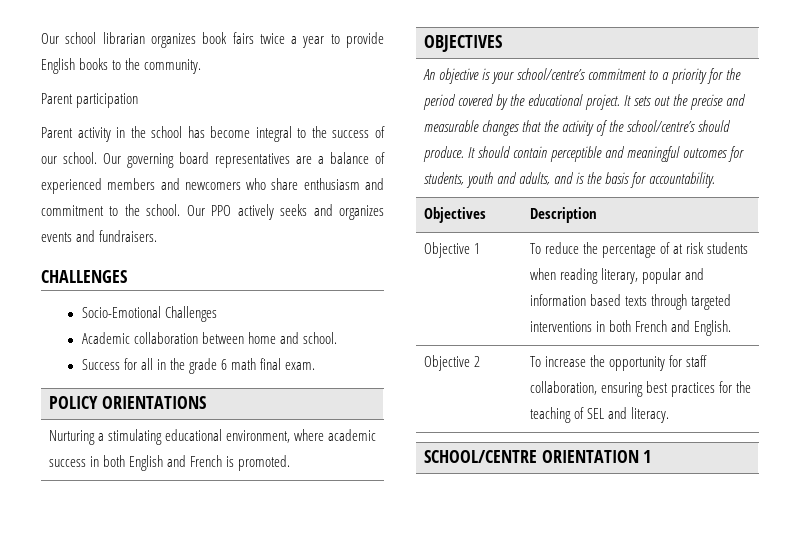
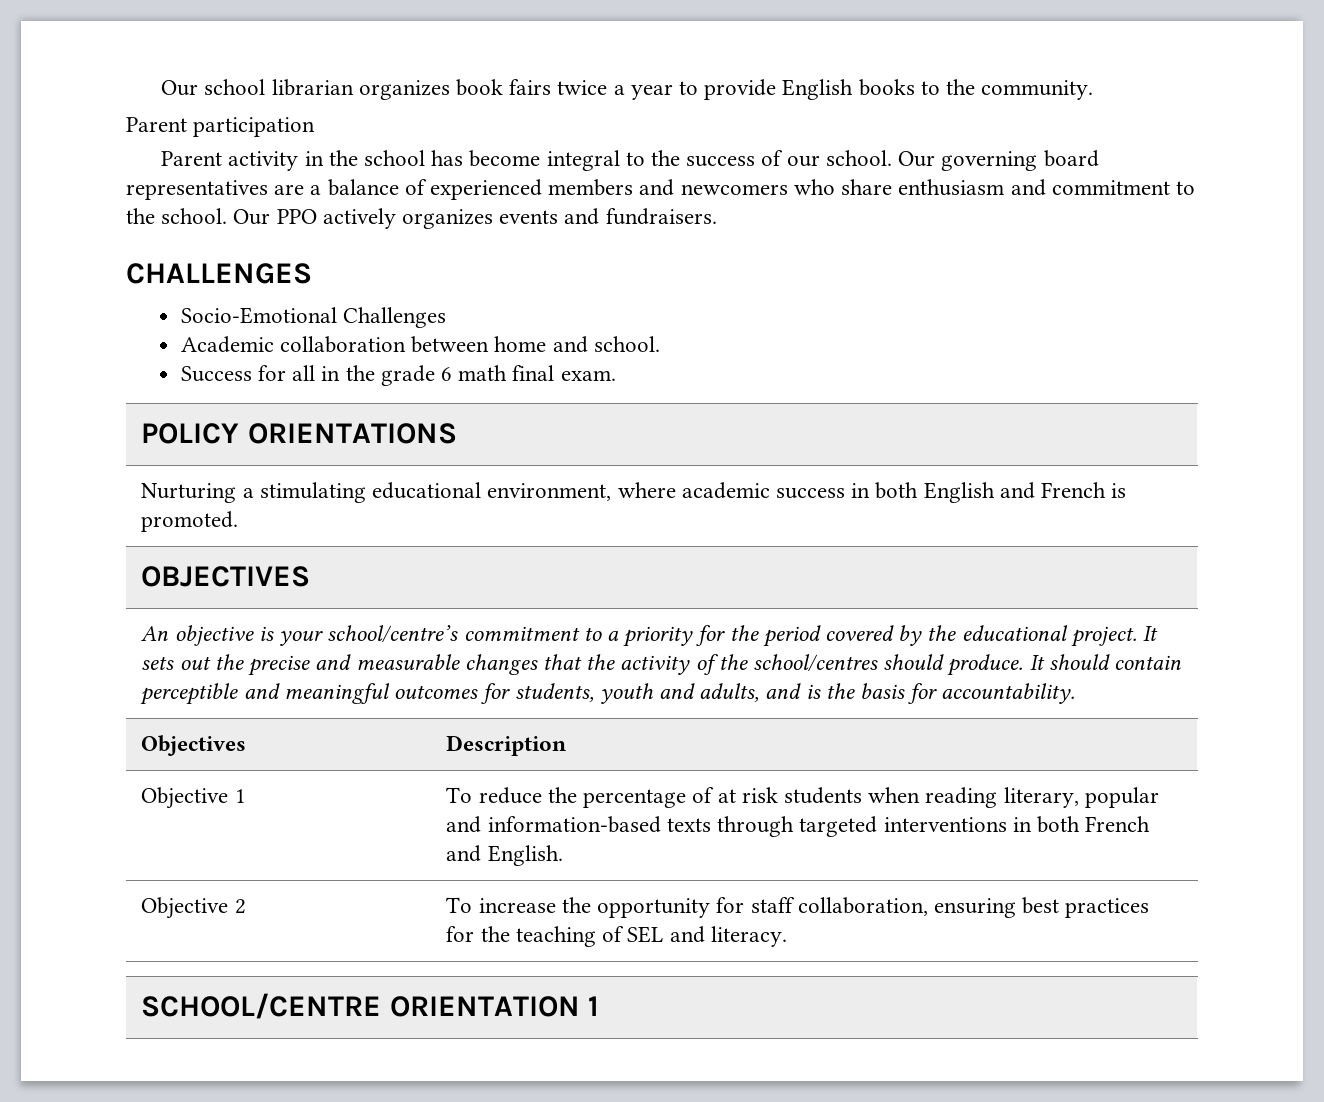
- Our PPO actively seeks and organizes events and fundraisers.
+ Our PPO actively organizes events and fundraisers.
- It sets out the precise and measurable changes that the activity of the school/centre’s should produce.
+ It sets out the precise and measurable changes that the activity of the school/centres should produce.
- Objective 1 | To reduce the percentage of at risk students when reading literary, popular and information based texts through targeted interventions in both French and English.
+ Objective 1 | To reduce the percentage of at risk students when reading literary, popular and information-based texts through targeted interventions in both French and English.

